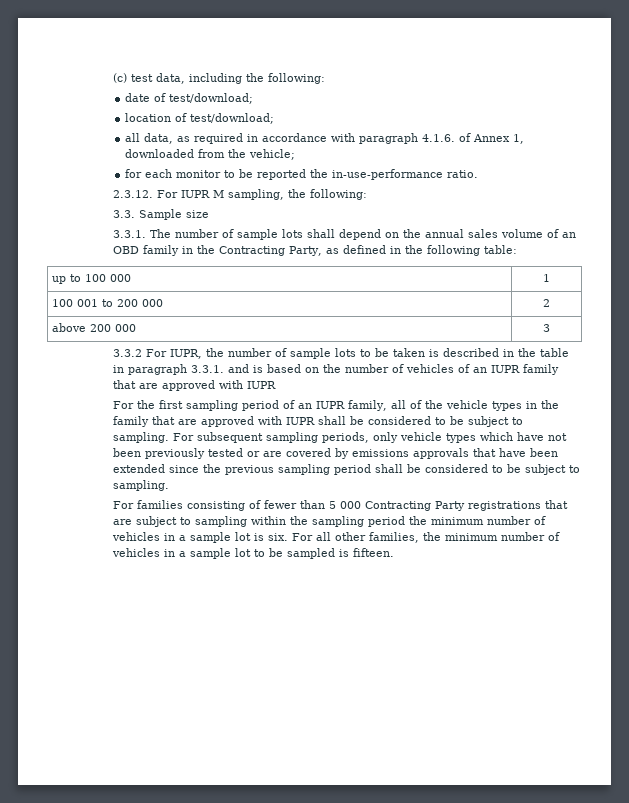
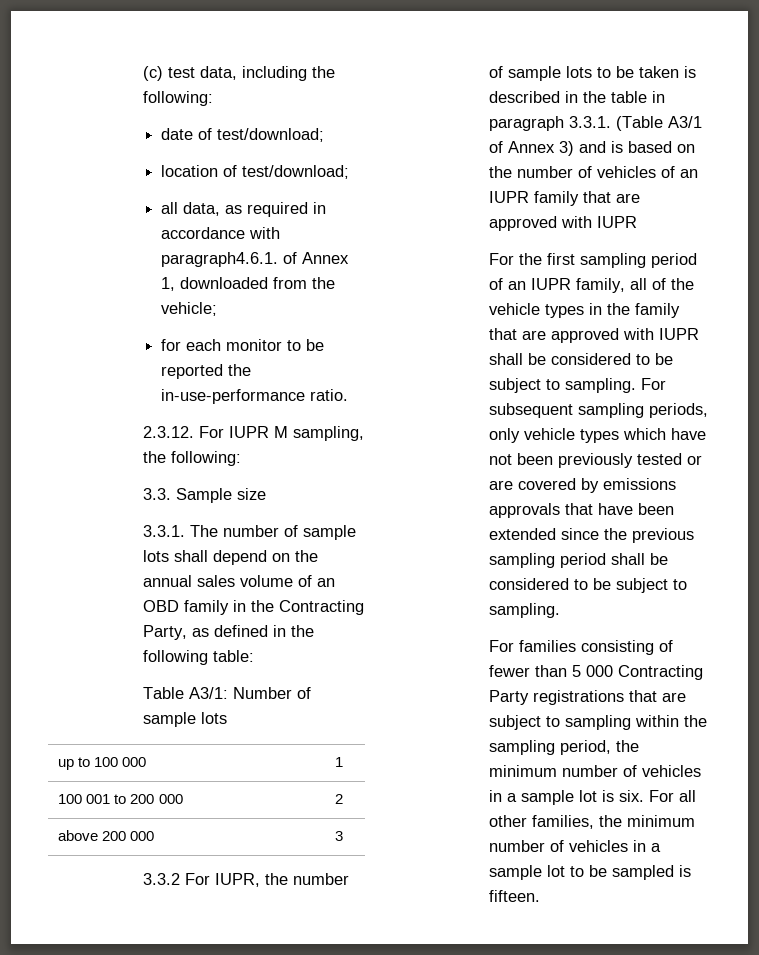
- all data, as required in accordance with paragraph 4.1.6. of Annex 1, downloaded from the vehicle;
+ all data, as required in accordance with paragraph4.6.1. of Annex 1, downloaded from the vehicle;
+ Table A3/1: Number of sample lots
- 3.3.2 For IUPR, the number of sample lots to be taken is described in the table in paragraph 3.3.1. and is based on the number of vehicles of an IUPR family that are approved with IUPR
+ 3.3.2 For IUPR, the number of sample lots to be taken is described in the table in paragraph 3.3.1. (Table A3/1 of Annex 3) and is based on the number of vehicles of an IUPR family that are approved with IUPR
- For families consisting of fewer than 5 000 Contracting Party registrations that are subject to sampling within the sampling period the minimum number of vehicles in a sample lot is six.
+ For families consisting of fewer than 5 000 Contracting Party registrations that are subject to sampling within the sampling period, the minimum number of vehicles in a sample lot is six.

